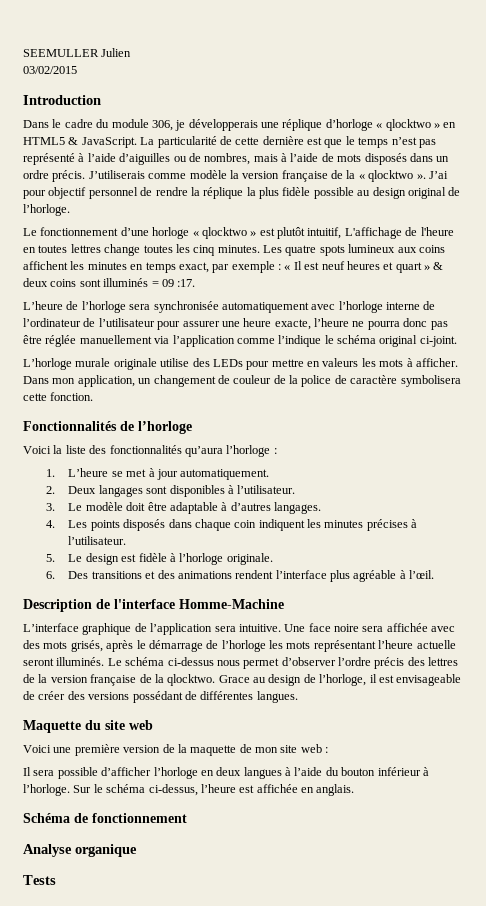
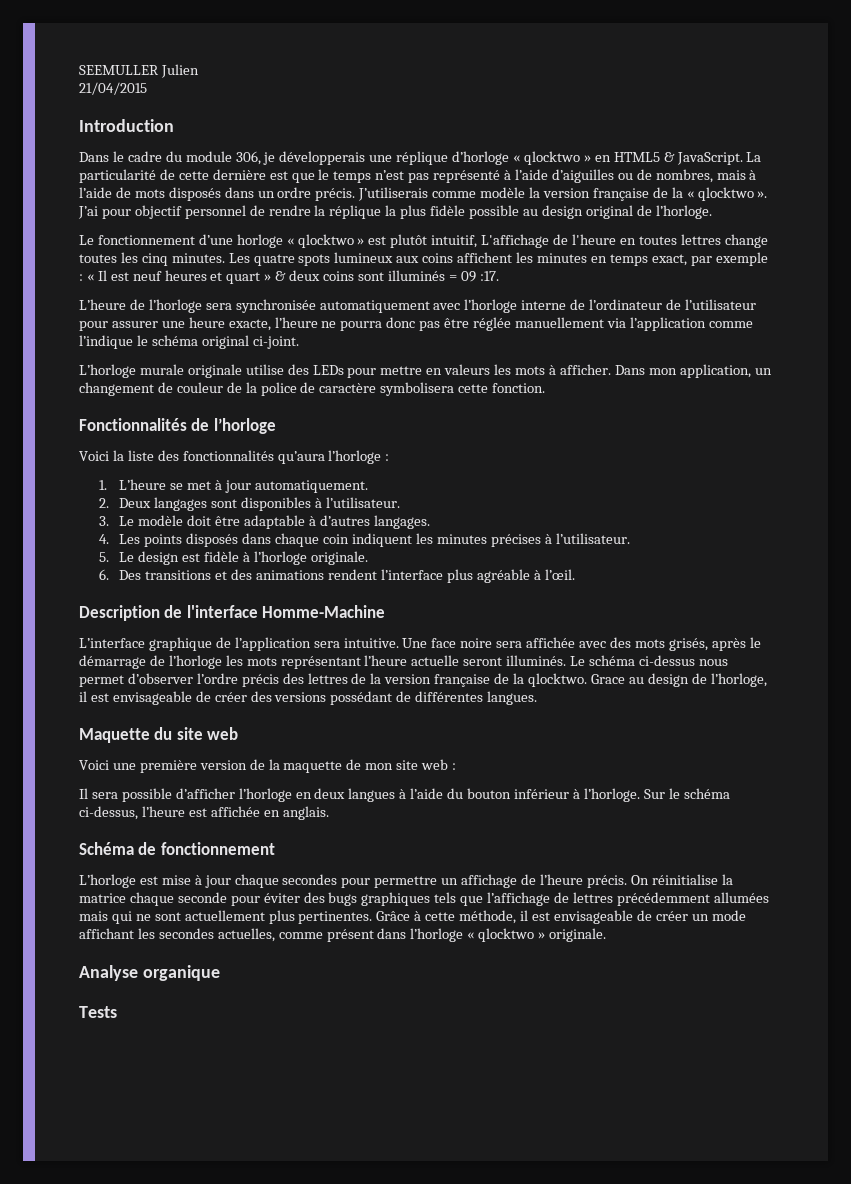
- 03/02/2015
+ 21/04/2015
+ L’horloge est mise à jour chaque secondes pour permettre un affichage de l’heure précis. On réinitialise la matrice chaque seconde pour éviter des bugs graphiques tels que l’affichage de lettres précédemment allumées mais qui ne sont actuellement plus pertinentes. Grâce à cette méthode, il est envisageable de créer un mode affichant les secondes actuelles, comme présent dans l’horloge « qlocktwo » originale.

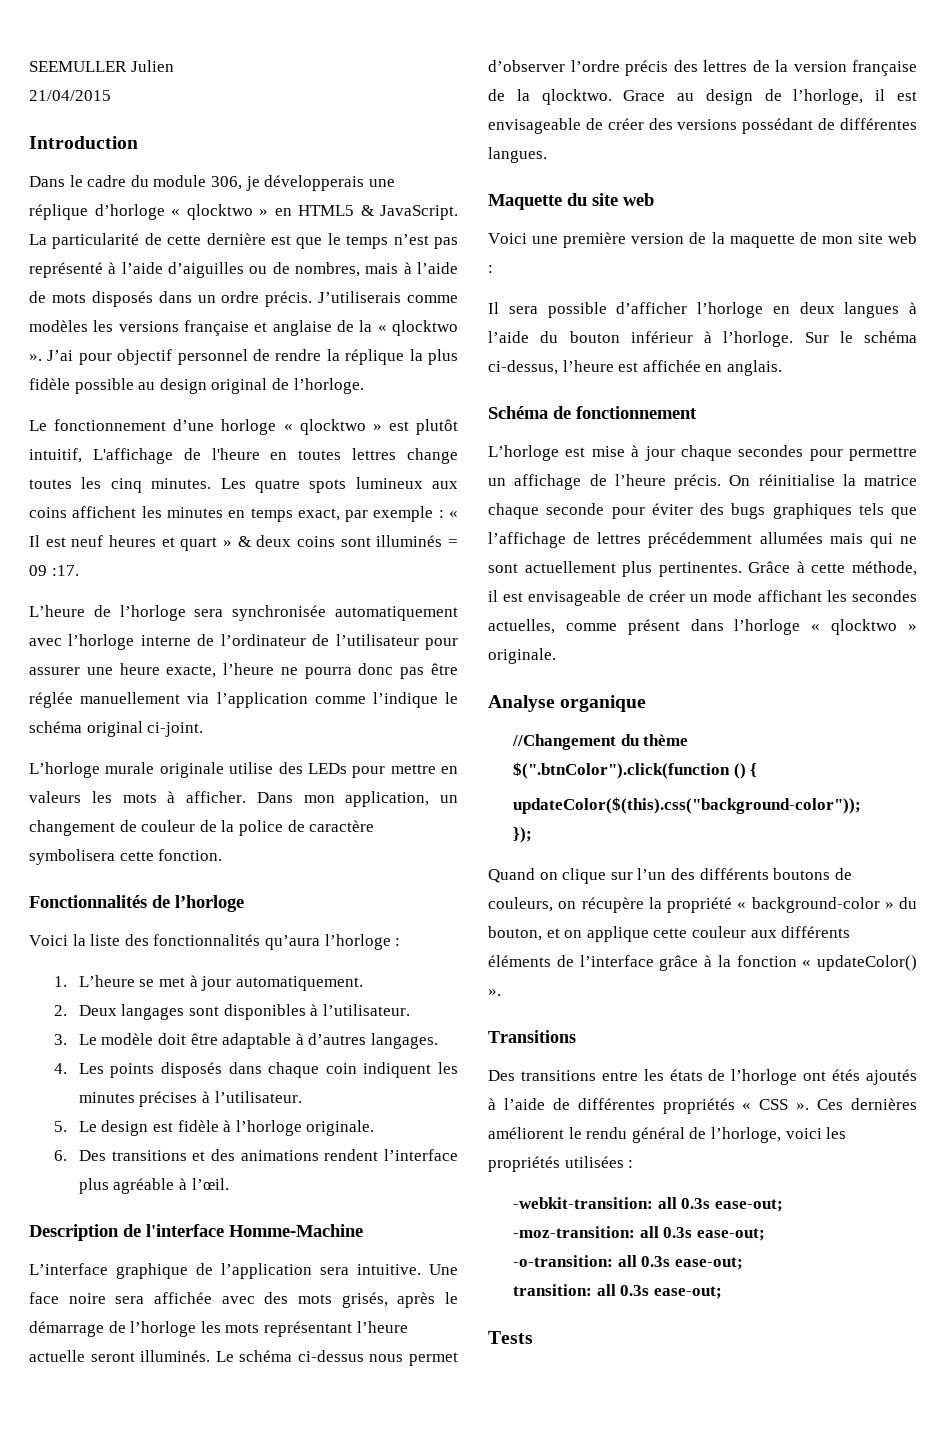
- J’utiliserais comme modèle la version française de la « qlocktwo ».
+ J’utiliserais comme modèles les versions française et anglaise de la « qlocktwo ».
+ //Changement du thème
+ $(".btnColor").click(function () {
+ updateColor($(this).css("background-color"));
+ });
+ Quand on clique sur l’un des différents boutons de couleurs, on récupère la propriété « background-color » du bouton, et on applique cette couleur aux différents éléments de l’interface grâce à la fonction « updateColor() ».
+ Transitions
+ Des transitions entre les états de l’horloge ont étés ajoutés à l’aide de différentes propriétés « CSS ». Ces dernières améliorent le rendu général de l’horloge, voici les propriétés utilisées :
+ -webkit-transition: all 0.3s ease-out;
+ -moz-transition: all 0.3s ease-out;
+ -o-transition: all 0.3s ease-out;
+ transition: all 0.3s ease-out;

